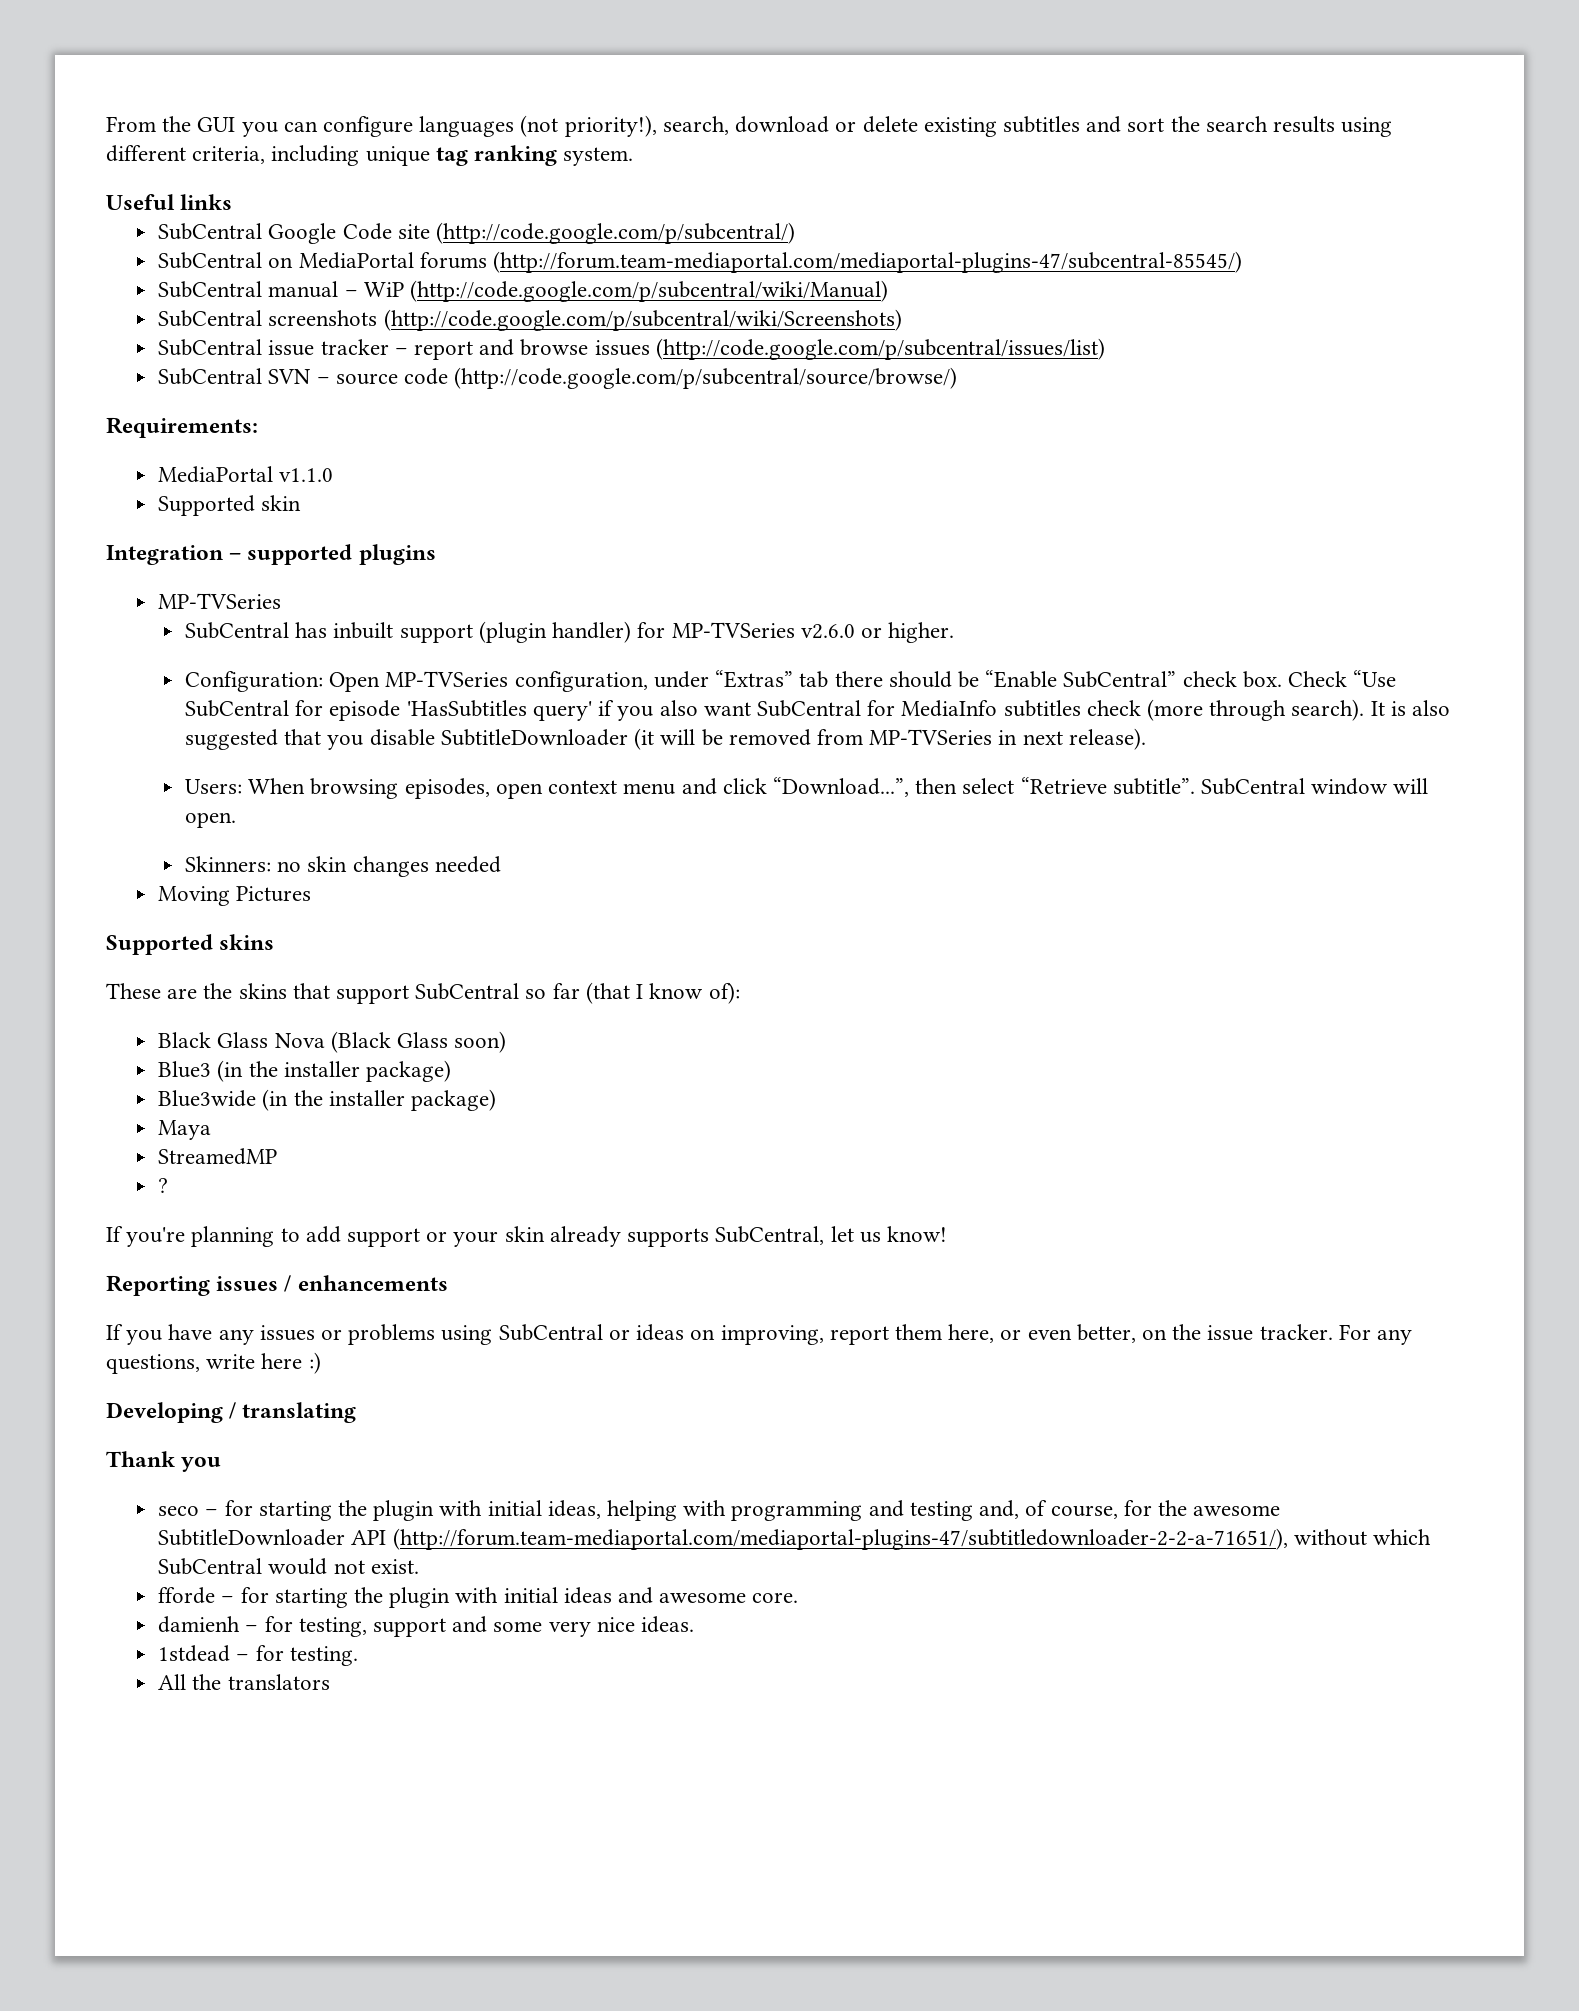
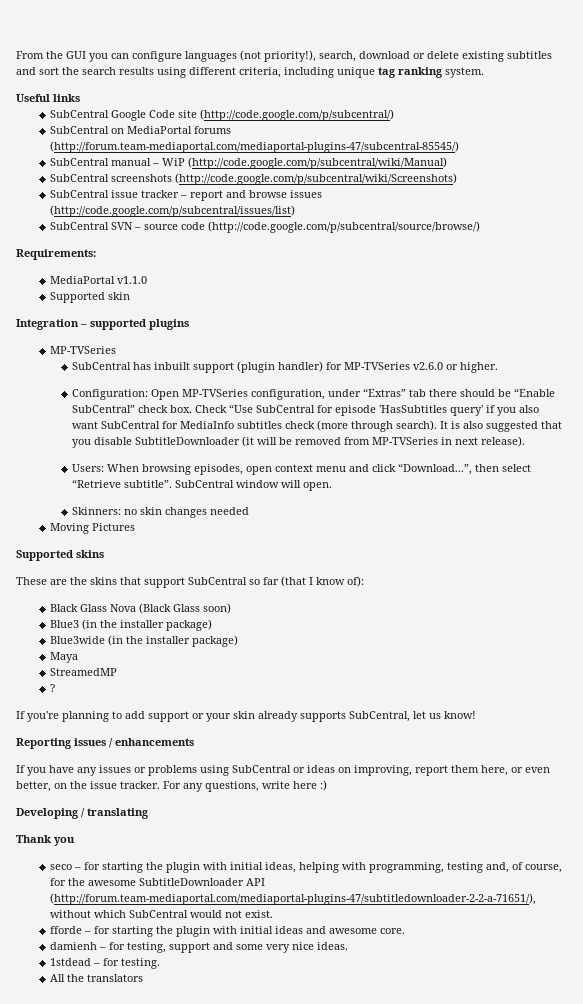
- seco – for starting the plugin with initial ideas, helping with programming and testing and, of course, for the awesome SubtitleDownloader API (http://forum.team-mediaportal.com/mediaportal-plugins-47/subtitledownloader-2-2-a-71651/), without which SubCentral would not exist.
+ seco – for starting the plugin with initial ideas, helping with programming, testing and, of course, for the awesome SubtitleDownloader API (http://forum.team-mediaportal.com/mediaportal-plugins-47/subtitledownloader-2-2-a-71651/), without which SubCentral would not exist.

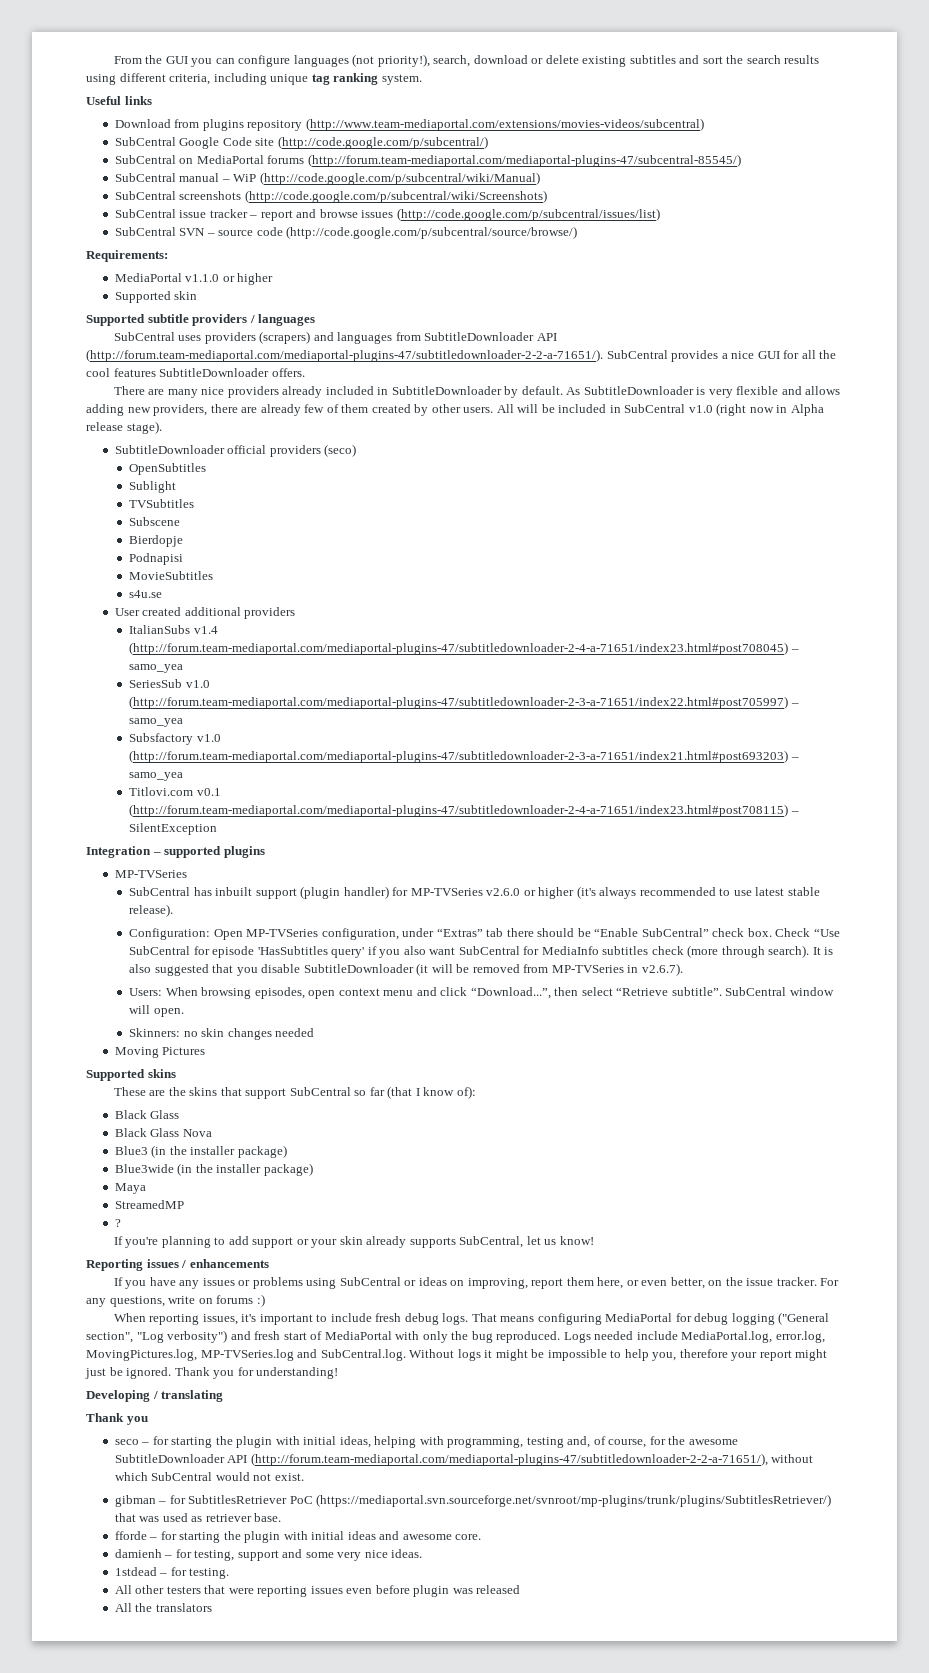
+ Download from plugins repository (http://www.team-mediaportal.com/extensions/movies-videos/subcentral)
- MediaPortal v1.1.0
+ MediaPortal v1.1.0 or higher
+ Supported subtitle providers / languages
+ SubCentral uses providers (scrapers) and languages from SubtitleDownloader API (http://forum.team-mediaportal.com/mediaportal-plugins-47/subtitledownloader-2-2-a-71651/). SubCentral provides a nice GUI for all the cool features SubtitleDownloader offers.
+ There are many nice providers already included in SubtitleDownloader by default. As SubtitleDownloader is very flexible and allows adding new providers, there are already few of them created by other users. All will be included in SubCentral v1.0 (right now in Alpha release stage).
+ SubtitleDownloader official providers (seco)
+ OpenSubtitles
+ Sublight
+ TVSubtitles
+ Subscene
+ Bierdopje
+ Podnapisi
+ MovieSubtitles
+ s4u.se
+ User created additional providers
+ ItalianSubs v1.4 (http://forum.team-mediaportal.com/mediaportal-plugins-47/subtitledownloader-2-4-a-71651/index23.html#post708045) – samo_yea
+ SeriesSub v1.0 (http://forum.team-mediaportal.com/mediaportal-plugins-47/subtitledownloader-2-3-a-71651/index22.html#post705997) – samo_yea
+ Subsfactory v1.0 (http://forum.team-mediaportal.com/mediaportal-plugins-47/subtitledownloader-2-3-a-71651/index21.html#post693203) – samo_yea
+ Titlovi.com v0.1 (http://forum.team-mediaportal.com/mediaportal-plugins-47/subtitledownloader-2-4-a-71651/index23.html#post708115) – SilentException
- SubCentral has inbuilt support (plugin handler) for MP-TVSeries v2.6.0 or higher.
+ SubCentral has inbuilt support (plugin handler) for MP-TVSeries v2.6.0 or higher (it's always recommended to use latest stable release).
- It is also suggested that you disable SubtitleDownloader (it will be removed from MP-TVSeries in next release).
+ It is also suggested that you disable SubtitleDownloader (it will be removed from MP-TVSeries in v2.6.7).
  These are the skins that support SubCentral so far (that I know of):
- Black Glass Nova (Black Glass soon)
+ Black Glass
+ Black Glass Nova
- For any questions, write here :)
+ For any questions, write on forums :)
+ When reporting issues, it's important to include fresh debug logs. That means configuring MediaPortal for debug logging ("General section", "Log verbosity") and fresh start of MediaPortal with only the bug reproduced. Logs needed include MediaPortal.log, error.log, MovingPictures.log, MP-TVSeries.log and SubCentral.log. Without logs it might be impossible to help you, therefore your report might just be ignored. Thank you for understanding!
+ gibman – for SubtitlesRetriever PoC (https://mediaportal.svn.sourceforge.net/svnroot/mp-plugins/trunk/plugins/SubtitlesRetriever/) that was used as retriever base.
+ All other testers that were reporting issues even before plugin was released

